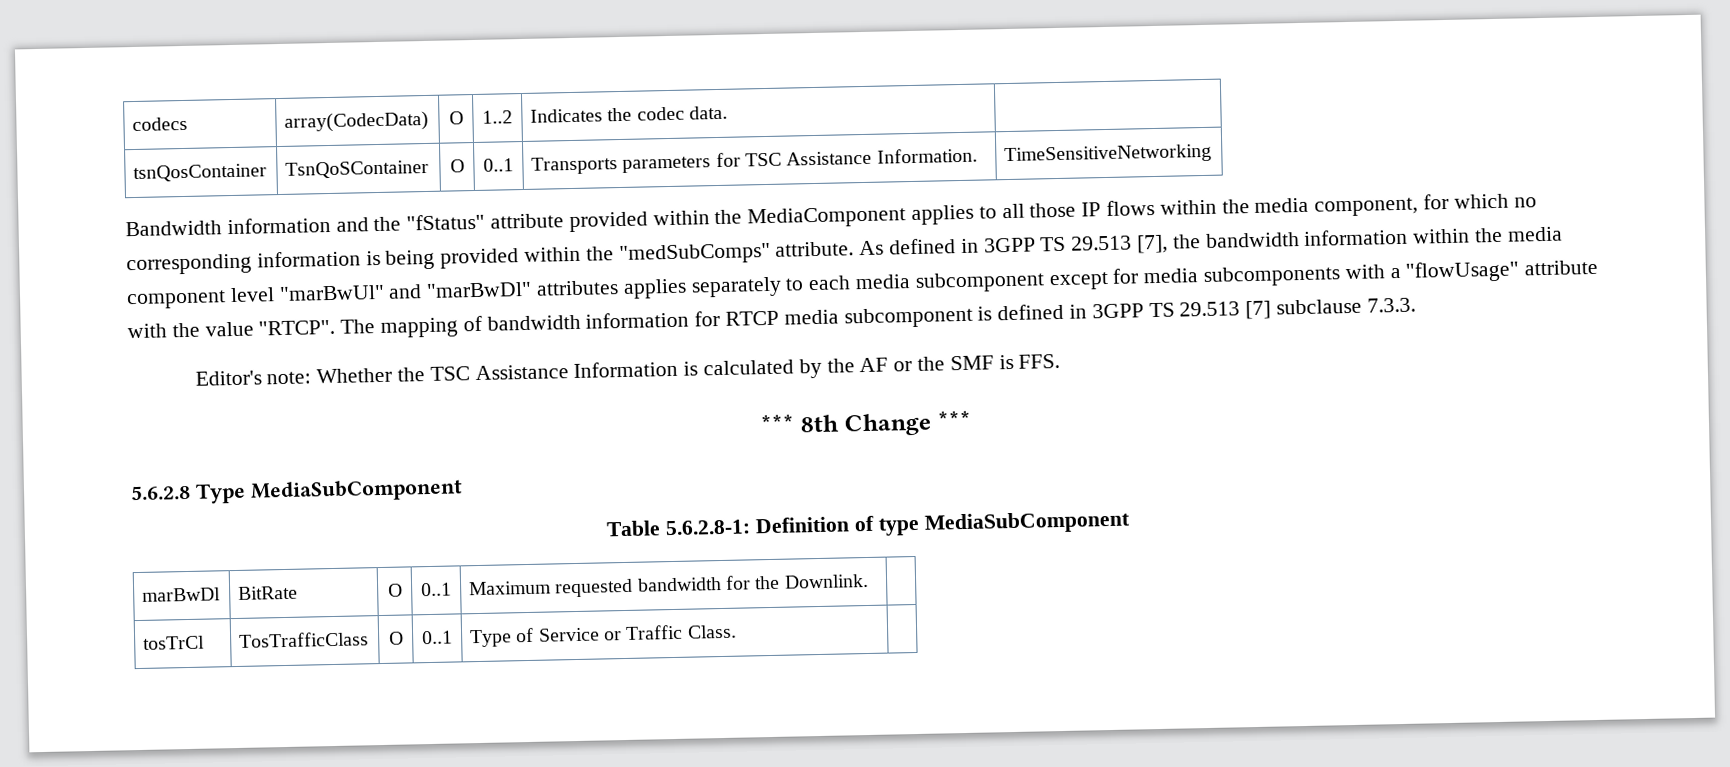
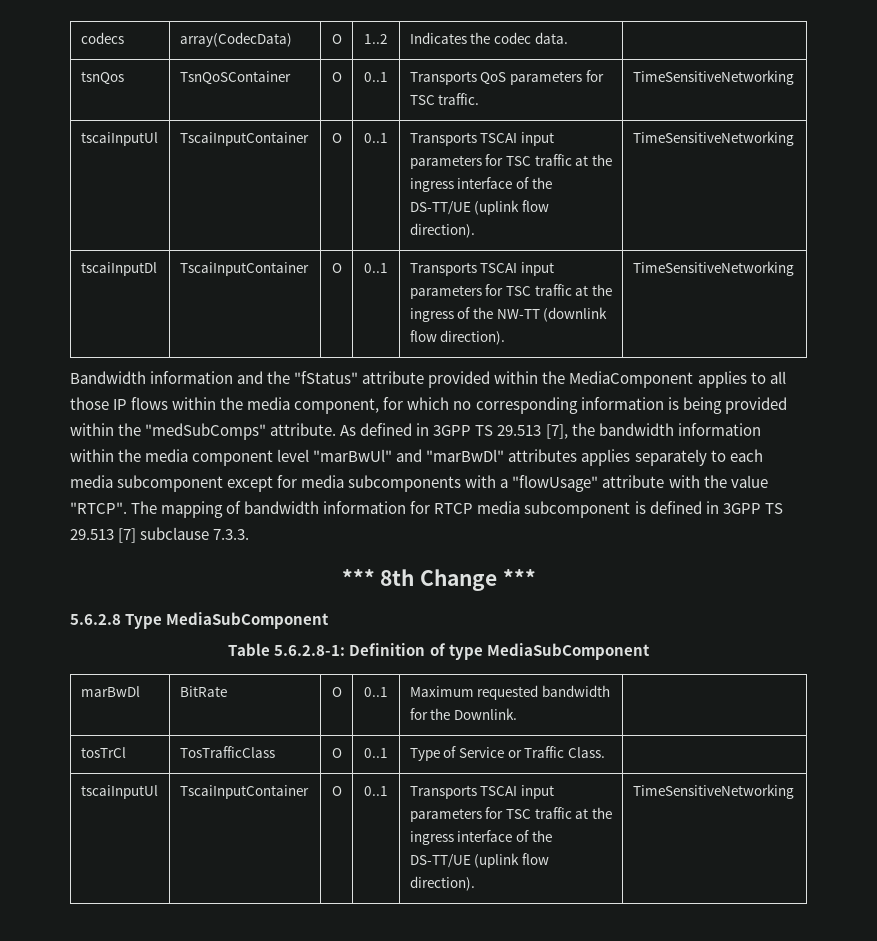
- tsnQosContainer | TsnQoSContainer | O | 0..1 | Transports parameters for TSC Assistance Information. | TimeSensitiveNetworking
+ tsnQos | TsnQoSContainer | O | 0..1 | Transports QoS parameters for TSC traffic. | TimeSensitiveNetworking
+ tscaiInputUl | TscaiInputContainer | O | 0..1 | Transports TSCAI input parameters for TSC traffic at the ingress interface of the DS-TT/UE (uplink flow direction). | TimeSensitiveNetworking
+ tscaiInputDl | TscaiInputContainer | O | 0..1 | Transports TSCAI input parameters for TSC traffic at the ingress of the NW-TT (downlink flow direction). | TimeSensitiveNetworking
- Editor's note: Whether the TSC Assistance Information is calculated by the AF or the SMF is FFS.
  tosTrCl | TosTrafficClass | O | 0..1 | Type of Service or Traffic Class. |
+ tscaiInputUl | TscaiInputContainer | O | 0..1 | Transports TSCAI input parameters for TSC traffic at the ingress interface of the DS-TT/UE (uplink flow direction). | TimeSensitiveNetworking

